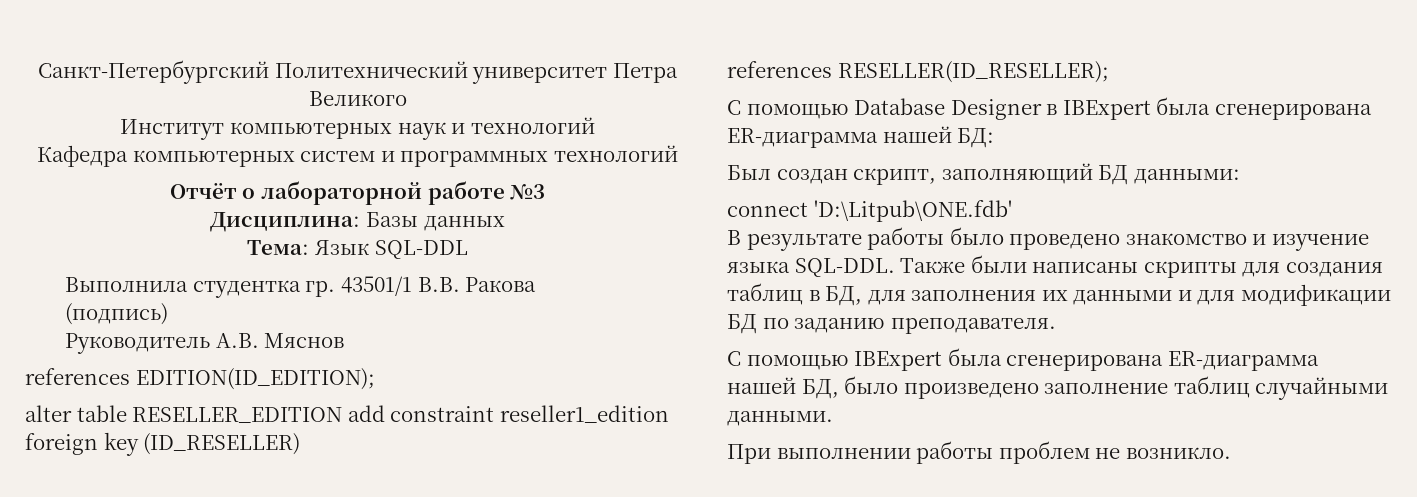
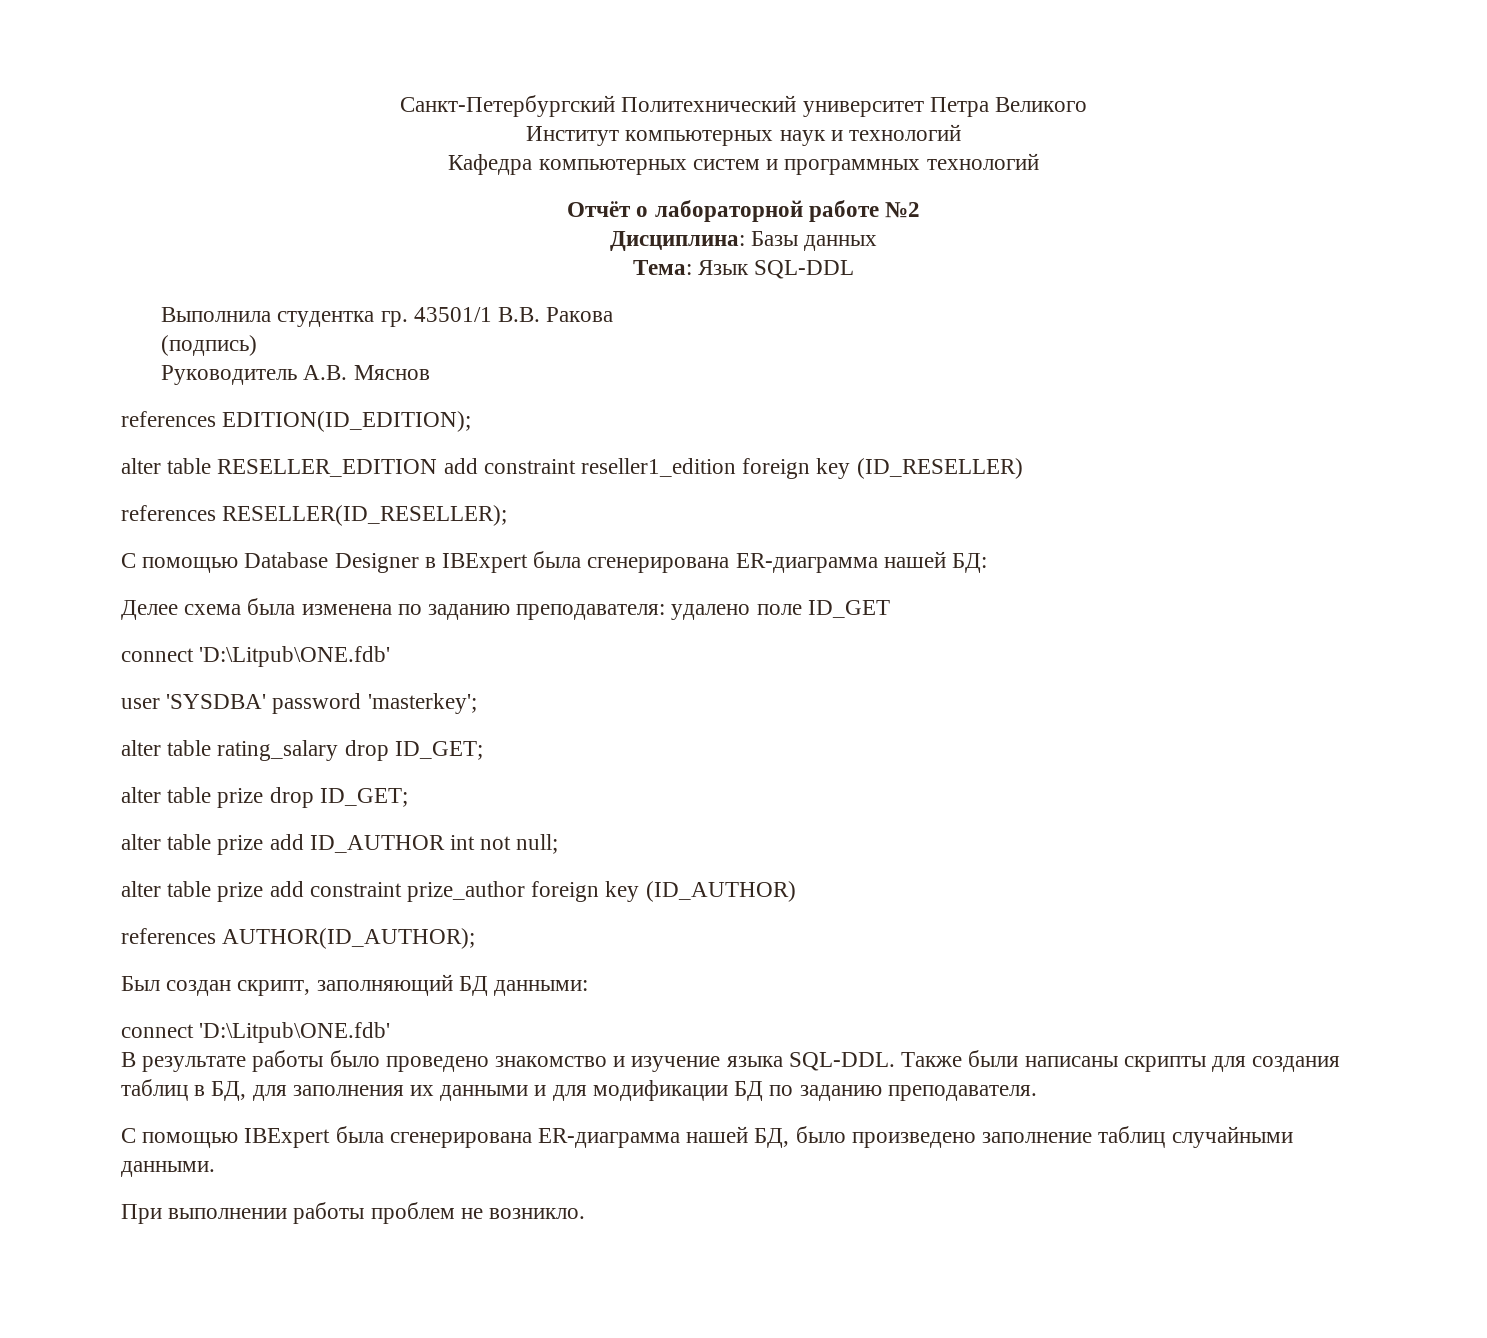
- Отчёт о лабораторной работе №3
+ Отчёт о лабораторной работе №2
+ Делее схема была изменена по заданию преподавателя: удалено поле ID_GET
+ connect 'D:\Litpub\ONE.fdb'
+ user 'SYSDBA' password 'masterkey';
+ alter table rating_salary drop ID_GET;
+ alter table prize drop ID_GET;
+ alter table prize add ID_AUTHOR int not null;
+ alter table prize add constraint prize_author foreign key (ID_AUTHOR)
+ references AUTHOR(ID_AUTHOR);

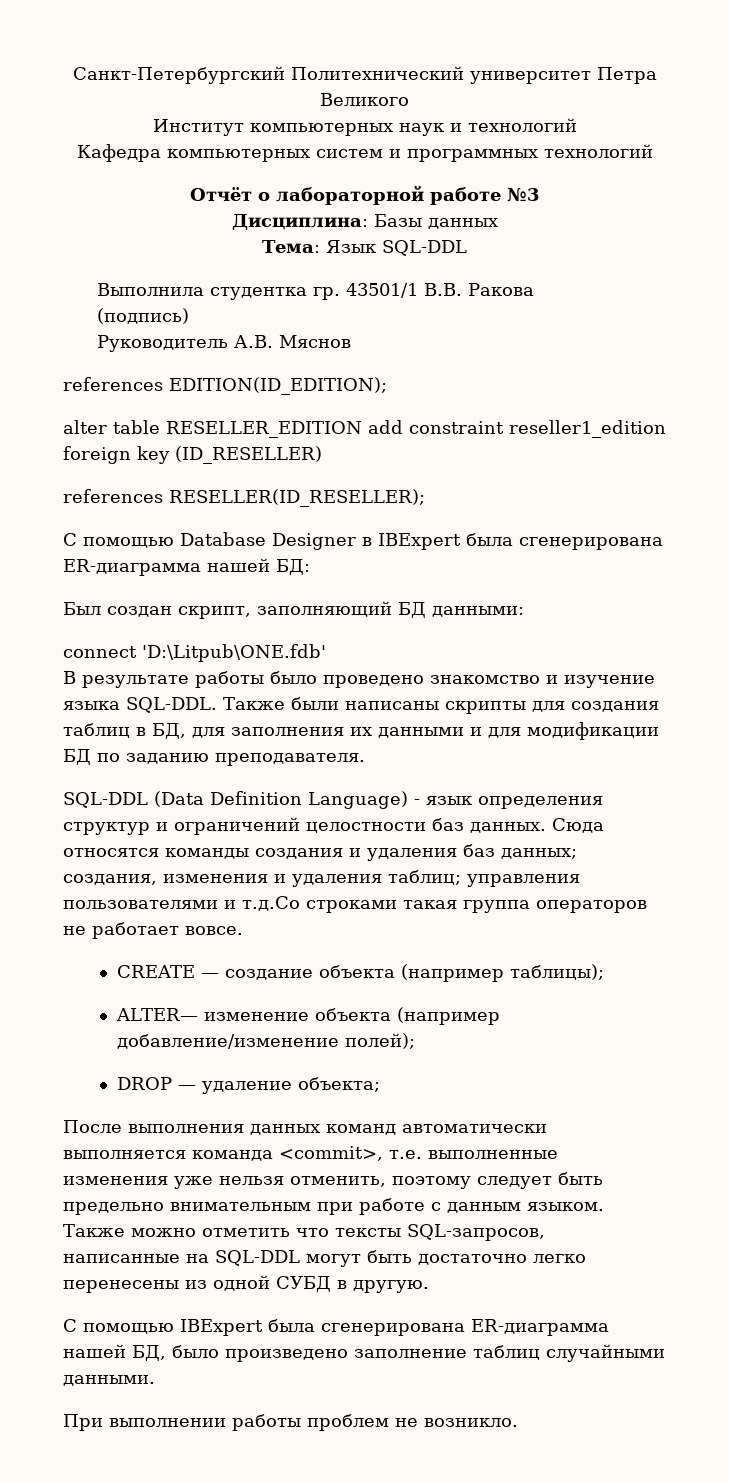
- Отчёт о лабораторной работе №2
+ Отчёт о лабораторной работе №3
- Делее схема была изменена по заданию преподавателя: удалено поле ID_GET
- connect 'D:\Litpub\ONE.fdb'
- user 'SYSDBA' password 'masterkey';
- alter table rating_salary drop ID_GET;
- alter table prize drop ID_GET;
- alter table prize add ID_AUTHOR int not null;
- alter table prize add constraint prize_author foreign key (ID_AUTHOR)
- references AUTHOR(ID_AUTHOR);
+ SQL-DDL (Data Definition Language) - язык определения структур и ограничений целостности баз данных. Сюда относятся команды создания и удаления баз данных; создания, изменения и удаления таблиц; управления пользователями и т.д.Со строками такая группа операторов не работает вовсе.
+ CREATE — создание объекта (например таблицы);
+ ALTER— изменение объекта (например добавление/изменение полей);
+ DROP — удаление объекта;
+ После выполнения данных команд автоматически выполняется команда <commit>, т.е. выполненные изменения уже нельзя отменить, поэтому следует быть предельно внимательным при работе с данным языком. Также можно отметить что тексты SQL-запросов, написанные на SQL-DDL могут быть достаточно легко перенесены из одной СУБД в другую.

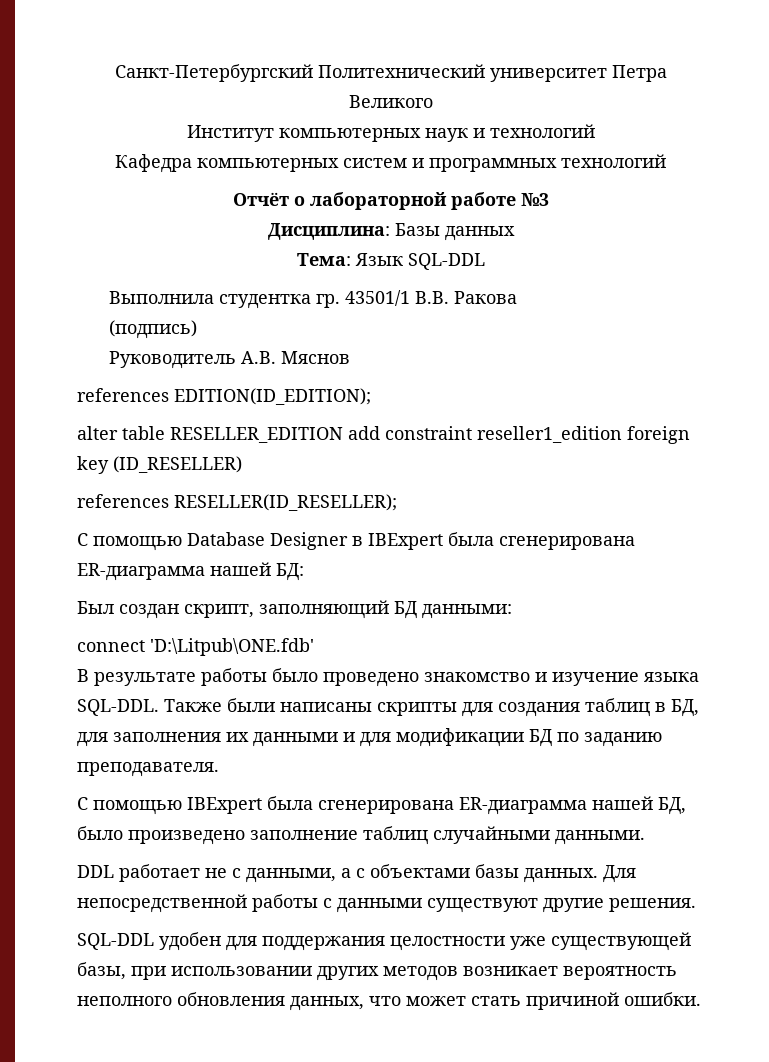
- SQL-DDL (Data Definition Language) - язык определения структур и ограничений целостности баз данных. Сюда относятся команды создания и удаления баз данных; создания, изменения и удаления таблиц; управления пользователями и т.д.Со строками такая группа операторов не работает вовсе.
- CREATE — создание объекта (например таблицы);
- ALTER— изменение объекта (например добавление/изменение полей);
- DROP — удаление объекта;
- После выполнения данных команд автоматически выполняется команда <commit>, т.е. выполненные изменения уже нельзя отменить, поэтому следует быть предельно внимательным при работе с данным языком. Также можно отметить что тексты SQL-запросов, написанные на SQL-DDL могут быть достаточно легко перенесены из одной СУБД в другую.
- При выполнении работы проблем не возникло.
+ DDL работает не с данными, а с объектами базы данных. Для непосредственной работы с данными существуют другие решения.
+ SQL-DDL удобен для поддержания целостности уже существующей базы, при использовании других методов возникает вероятность неполного обновления данных, что может стать причиной ошибки.

